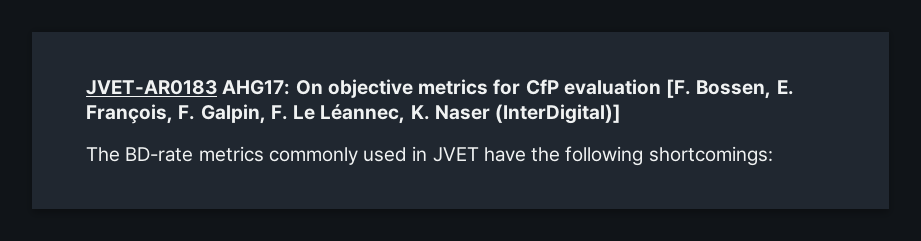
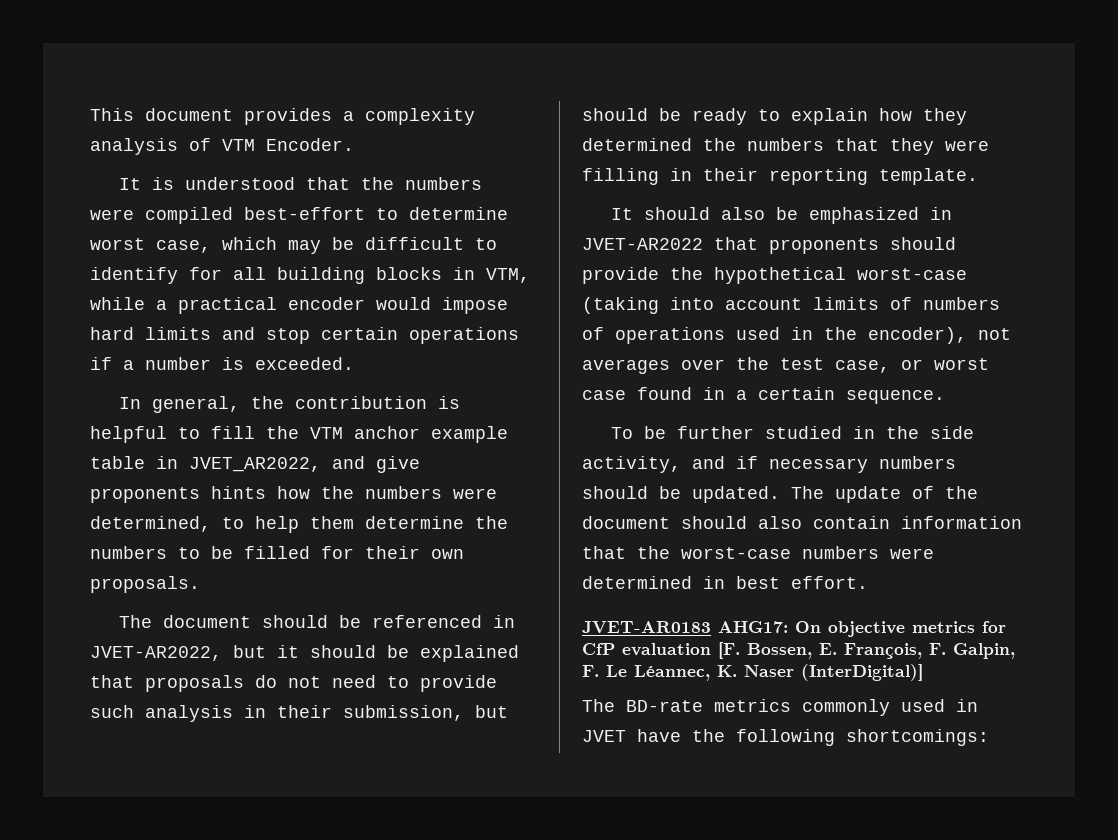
+ This document provides a complexity analysis of VTM Encoder.
+ It is understood that the numbers were compiled best-effort to determine worst case, which may be difficult to identify for all building blocks in VTM, while a practical encoder would impose hard limits and stop certain operations if a number is exceeded.
+ In general, the contribution is helpful to fill the VTM anchor example table in JVET_AR2022, and give proponents hints how the numbers were determined, to help them determine the numbers to be filled for their own proposals.
+ The document should be referenced in JVET-AR2022, but it should be explained that proposals do not need to provide such analysis in their submission, but should be ready to explain how they determined the numbers that they were filling in their reporting template.
+ It should also be emphasized in JVET-AR2022 that proponents should provide the hypothetical worst-case (taking into account limits of numbers of operations used in the encoder), not averages over the test case, or worst case found in a certain sequence.
+ To be further studied in the side activity, and if necessary numbers should be updated. The update of the document should also contain information that the worst-case numbers were determined in best effort.

